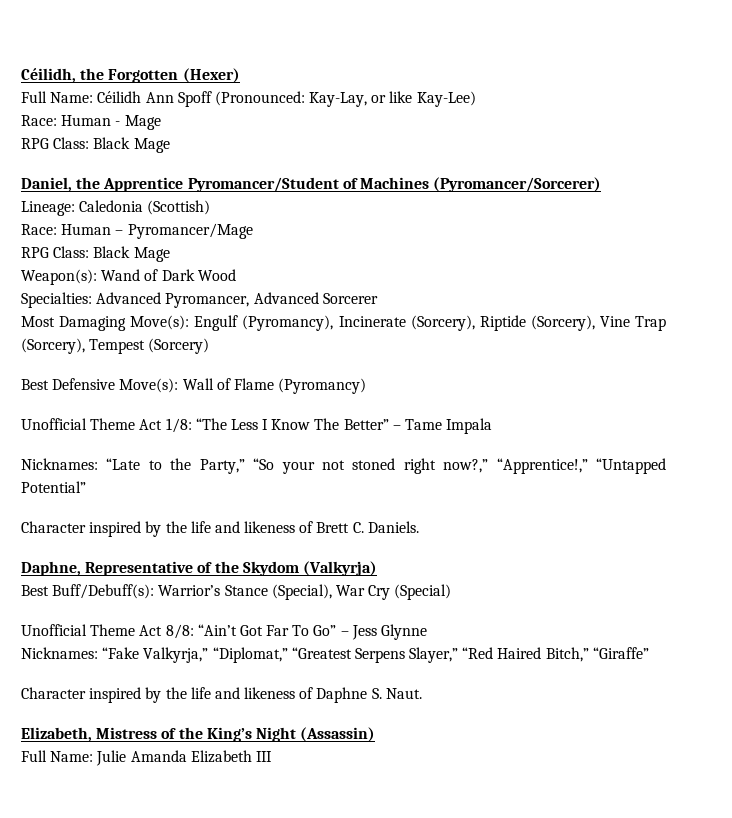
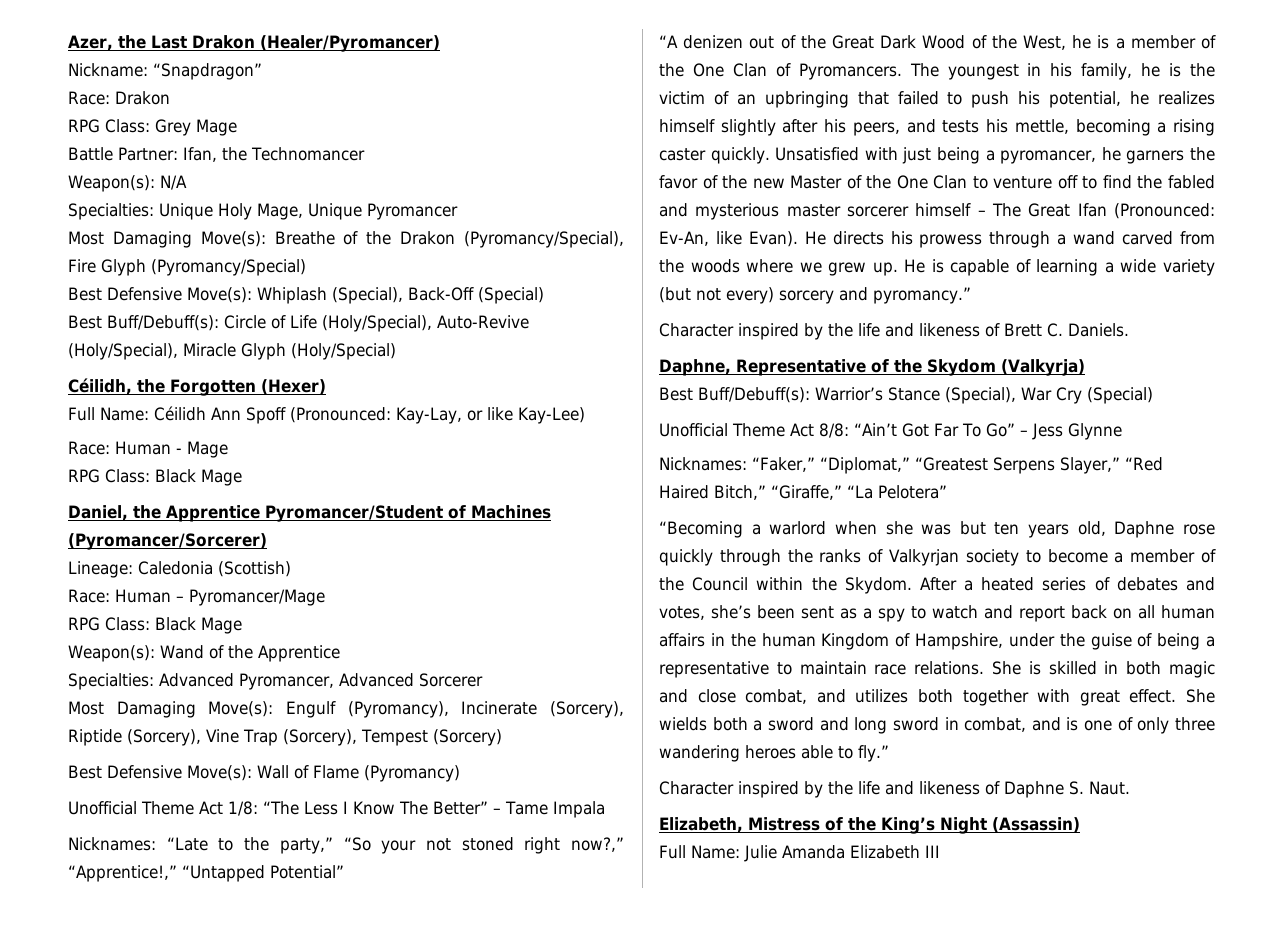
+ Azer, the Last Drakon (Healer/Pyromancer)
+ Nickname: “Snapdragon”
+ Race: Drakon
+ RPG Class: Grey Mage
+ Battle Partner: Ifan, the Technomancer
+ Weapon(s): N/A
+ Specialties: Unique Holy Mage, Unique Pyromancer
+ Most Damaging Move(s): Breathe of the Drakon (Pyromancy/Special), Fire Glyph (Pyromancy/Special)
+ Best Defensive Move(s): Whiplash (Special), Back-Off (Special)
+ Best Buff/Debuff(s): Circle of Life (Holy/Special), Auto-Revive (Holy/Special), Miracle Glyph (Holy/Special)
- Weapon(s): Wand of Dark Wood
+ Weapon(s): Wand of the Apprentice
- Nicknames: “Late to the Party,” “So your not stoned right now?,” “Apprentice!,” “Untapped Potential”
+ Nicknames: “Late to the party,” “So your not stoned right now?,” “Apprentice!,” “Untapped Potential”
+ “A denizen out of the Great Dark Wood of the West, he is a member of the One Clan of Pyromancers. The youngest in his family, he is the victim of an upbringing that failed to push his potential, he realizes himself slightly after his peers, and tests his mettle, becoming a rising caster quickly. Unsatisfied with just being a pyromancer, he garners the favor of the new Master of the One Clan to venture off to find the fabled and mysterious master sorcerer himself – The Great Ifan (Pronounced: Ev-An, like Evan). He directs his prowess through a wand carved from the woods where we grew up. He is capable of learning a wide variety (but not every) sorcery and pyromancy.”
- Nicknames: “Fake Valkyrja,” “Diplomat,” “Greatest Serpens Slayer,” “Red Haired Bitch,” “Giraffe”
+ Nicknames: “Faker,” “Diplomat,” “Greatest Serpens Slayer,” “Red Haired Bitch,” “Giraffe,” “La Pelotera”
+ “Becoming a warlord when she was but ten years old, Daphne rose quickly through the ranks of Valkyrjan society to become a member of the Council within the Skydom. After a heated series of debates and votes, she’s been sent as a spy to watch and report back on all human affairs in the human Kingdom of Hampshire, under the guise of being a representative to maintain race relations. She is skilled in both magic and close combat, and utilizes both together with great effect. She wields both a sword and long sword in combat, and is one of only three wandering heroes able to fly.”

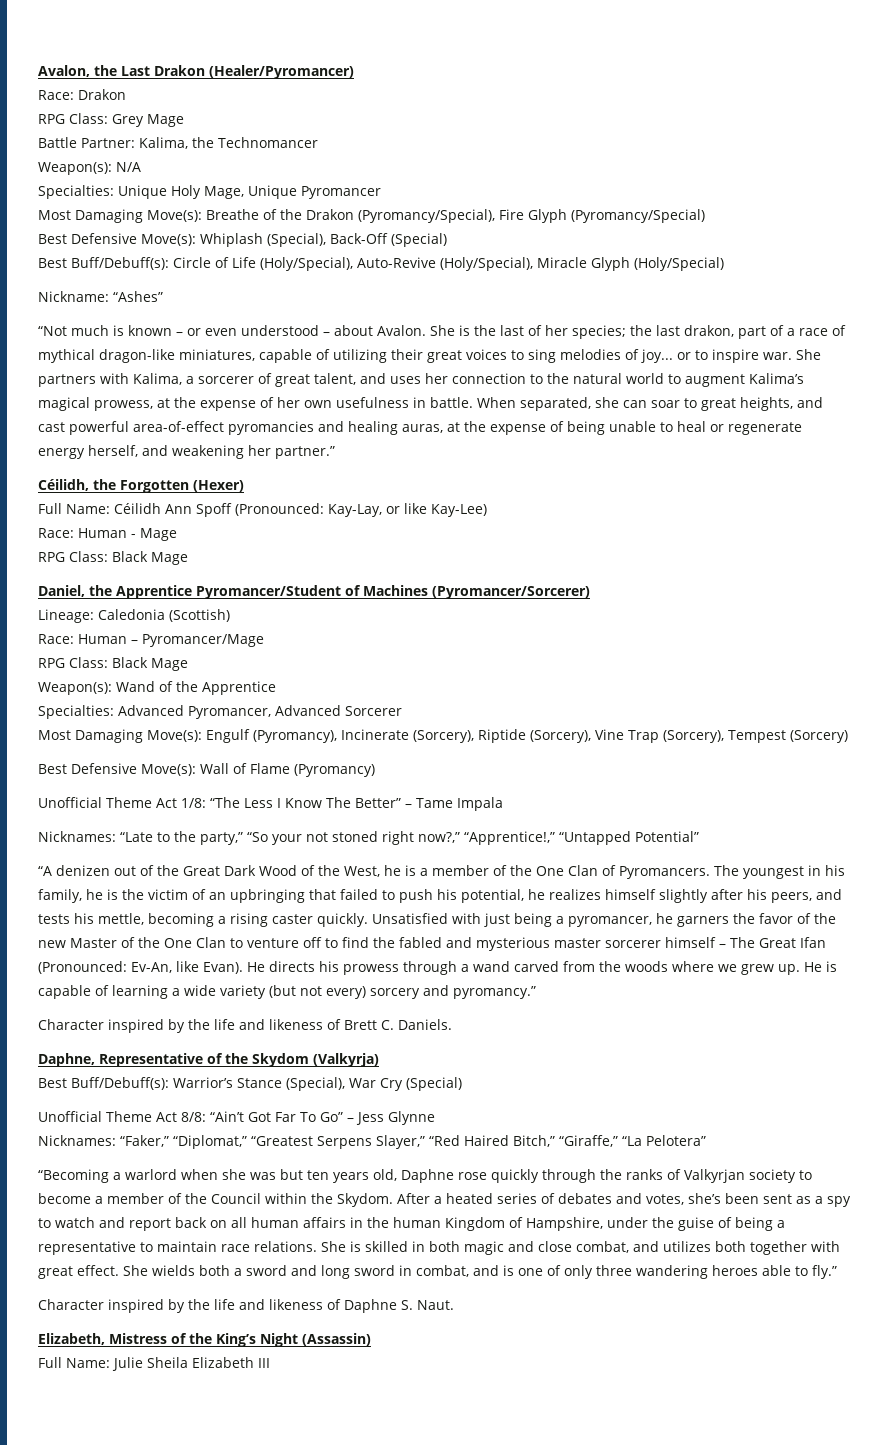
- Azer, the Last Drakon (Healer/Pyromancer)
+ Avalon, the Last Drakon (Healer/Pyromancer)
- Nickname: “Snapdragon”
- Battle Partner: Ifan, the Technomancer
+ Battle Partner: Kalima, the Technomancer
+ Nickname: “Ashes”
+ “Not much is known – or even understood – about Avalon. She is the last of her species; the last drakon, part of a race of mythical dragon-like miniatures, capable of utilizing their great voices to sing melodies of joy... or to inspire war. She partners with Kalima, a sorcerer of great talent, and uses her connection to the natural world to augment Kalima’s magical prowess, at the expense of her own usefulness in battle. When separated, she can soar to great heights, and cast powerful area-of-effect pyromancies and healing auras, at the expense of being unable to heal or regenerate energy herself, and weakening her partner.”
- Full Name: Julie Amanda Elizabeth III
+ Full Name: Julie Sheila Elizabeth III

